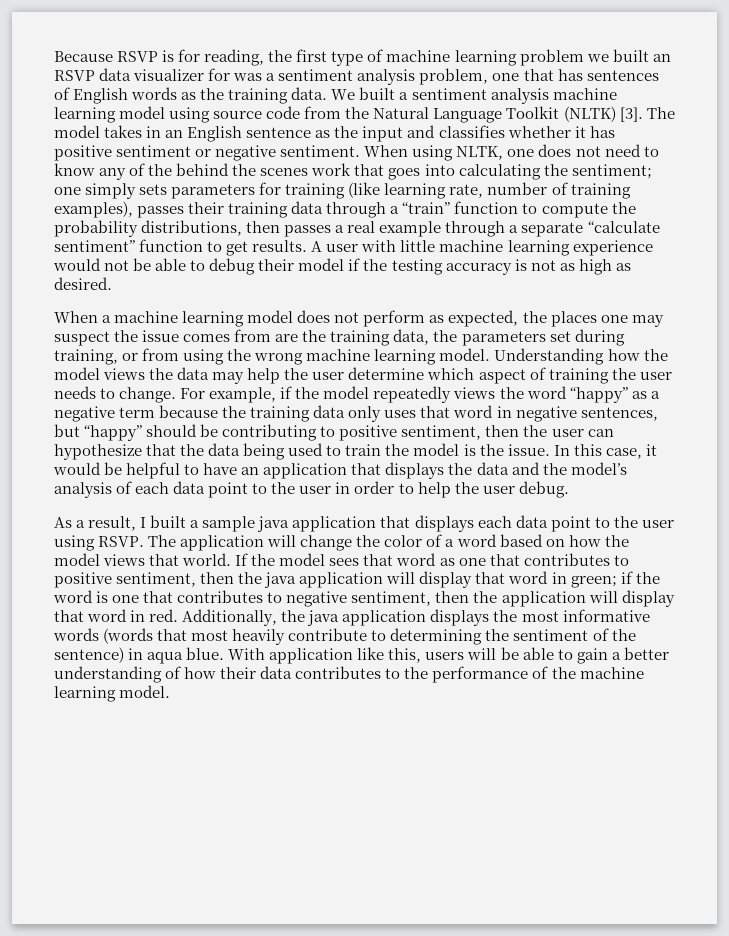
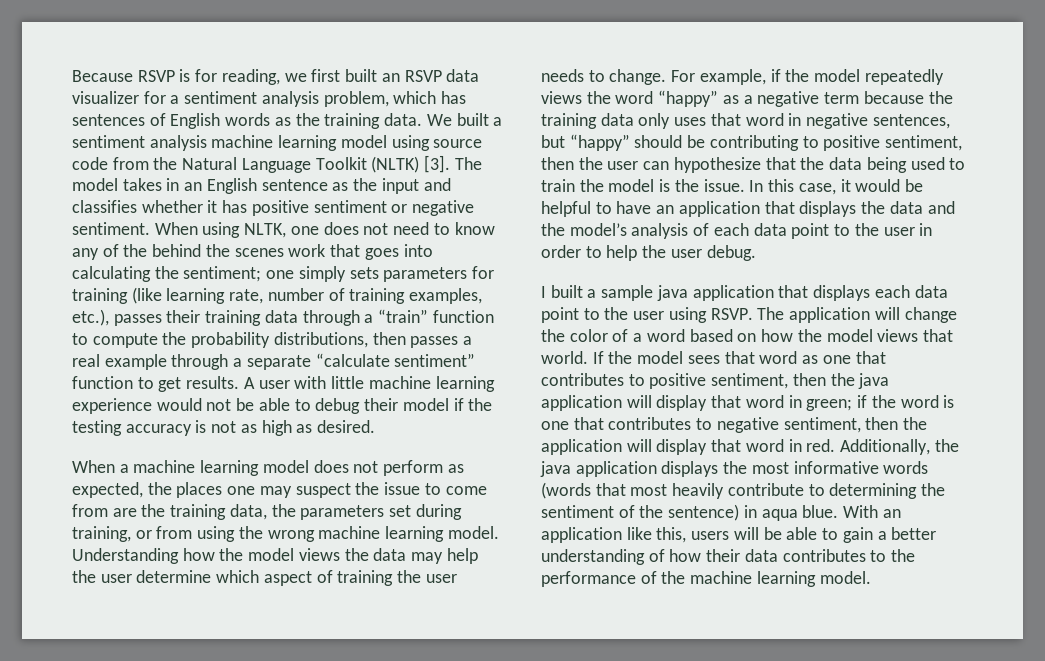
- Because RSVP is for reading, the first type of machine learning problem we built an RSVP data visualizer for was a sentiment analysis problem, one that has sentences of English words as the training data.
+ Because RSVP is for reading, we first built an RSVP data visualizer for a sentiment analysis problem, which has sentences of English words as the training data.
- one simply sets parameters for training (like learning rate, number of training examples), passes their training data through a “train” function to compute the probability distributions, then passes a real example through a separate “calculate sentiment” function to get results.
+ one simply sets parameters for training (like learning rate, number of training examples, etc.), passes their training data through a “train” function to compute the probability distributions, then passes a real example through a separate “calculate sentiment” function to get results.
- When a machine learning model does not perform as expected, the places one may suspect the issue comes from are the training data, the parameters set during training, or from using the wrong machine learning model.
+ When a machine learning model does not perform as expected, the places one may suspect the issue to come from are the training data, the parameters set during training, or from using the wrong machine learning model.
- As a result, I built a sample java application that displays each data point to the user using RSVP.
+ I built a sample java application that displays each data point to the user using RSVP.
- With application like this, users will be able to gain a better understanding of how their data contributes to the performance of the machine learning model.
+ With an application like this, users will be able to gain a better understanding of how their data contributes to the performance of the machine learning model.

